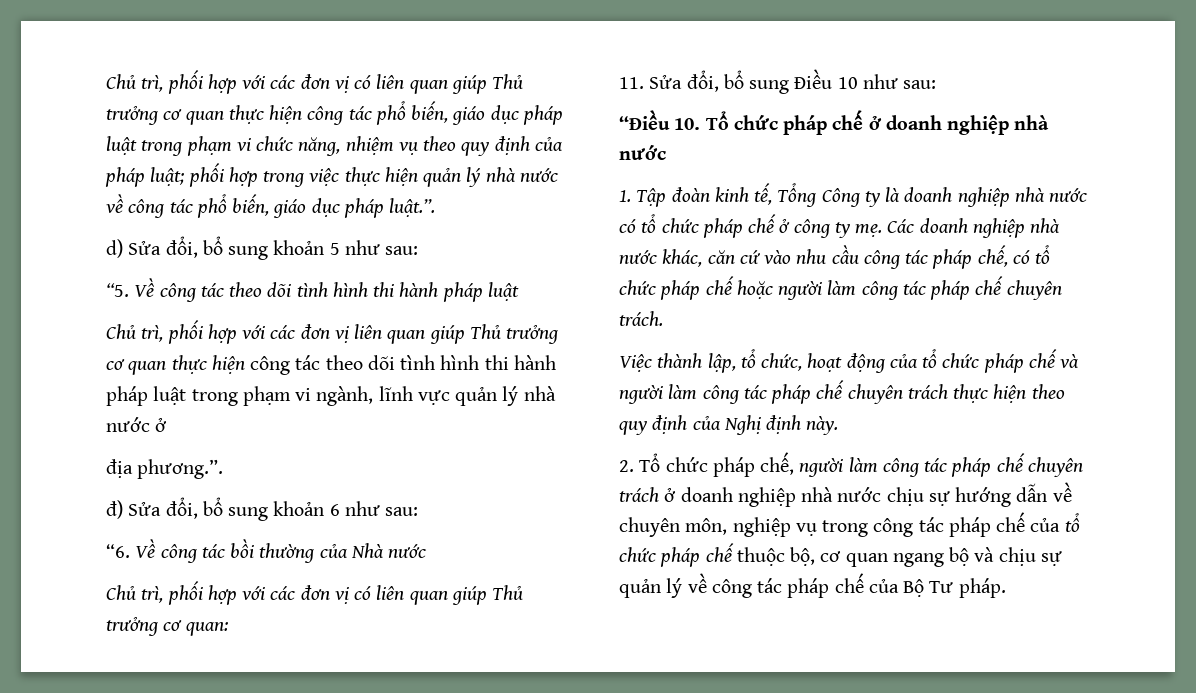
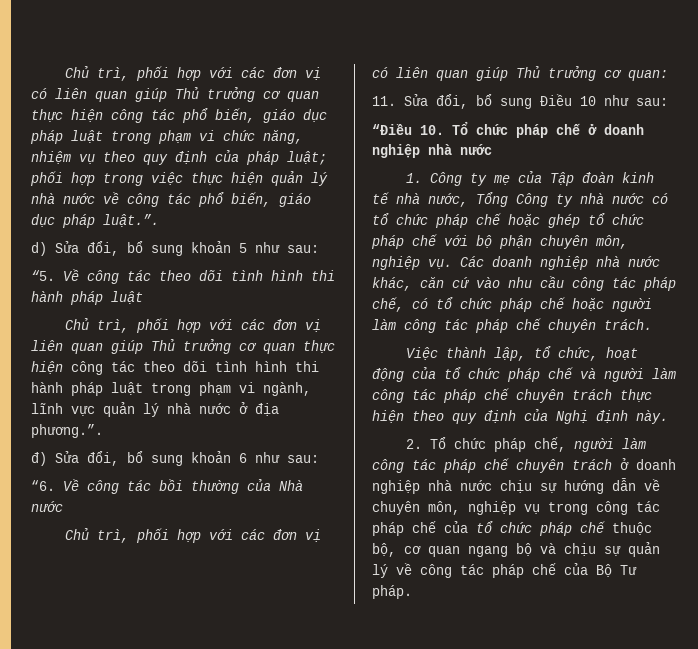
- Chủ trì, phối hợp với các đơn vị liên quan giúp Thủ trưởng cơ quan thực hiện công tác theo dõi tình hình thi hành pháp luật trong phạm vi ngành, lĩnh vực quản lý nhà nước ở
- địa phương.”.
+ Chủ trì, phối hợp với các đơn vị liên quan giúp Thủ trưởng cơ quan thực hiện công tác theo dõi tình hình thi hành pháp luật trong phạm vi ngành, lĩnh vực quản lý nhà nước ở địa phương.”.
- 1. Tập đoàn kinh tế, Tổng Công ty là doanh nghiệp nhà nước có tổ chức pháp chế ở công ty mẹ.
+ 1. Công ty mẹ của Tập đoàn kinh tế nhà nước, Tổng Công ty nhà nước có tổ chức pháp chế hoặc ghép tổ chức pháp chế với bộ phận chuyên môn, nghiệp vụ.

